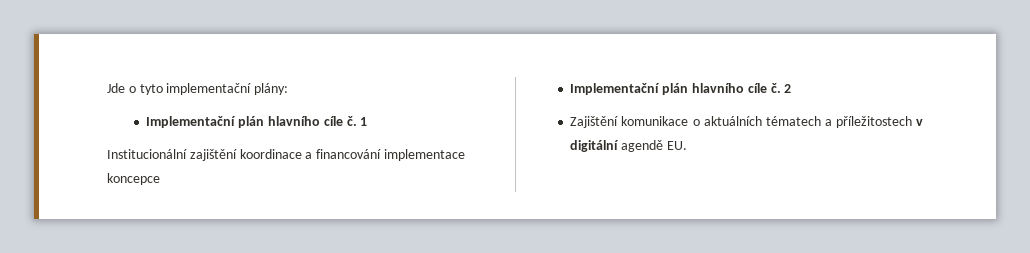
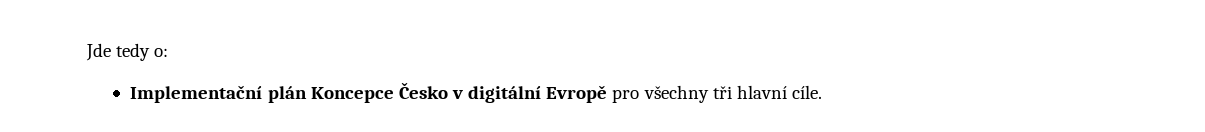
- Jde o tyto implementační plány:
- Implementační plán hlavního cíle č. 1
- Institucionální zajištění koordinace a financování implementace koncepce
- Implementační plán hlavního cíle č. 2
- Zajištění komunikace o aktuálních tématech a příležitostech v digitální agendě EU.
+ Jde tedy o:
+ Implementační plán Koncepce Česko v digitální Evropě pro všechny tři hlavní cíle.

